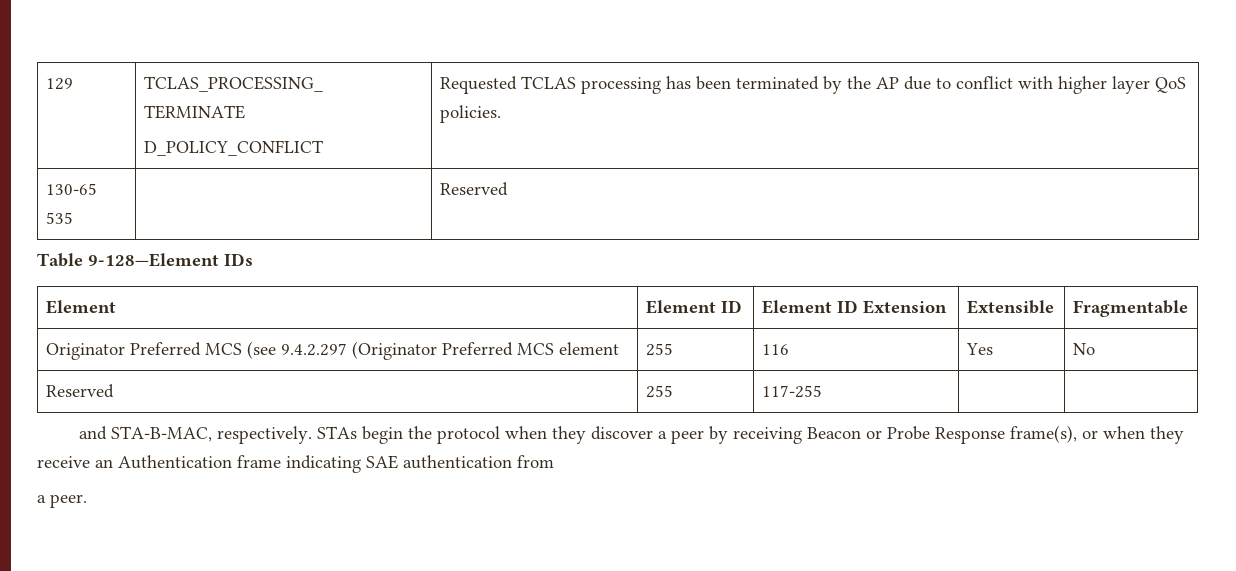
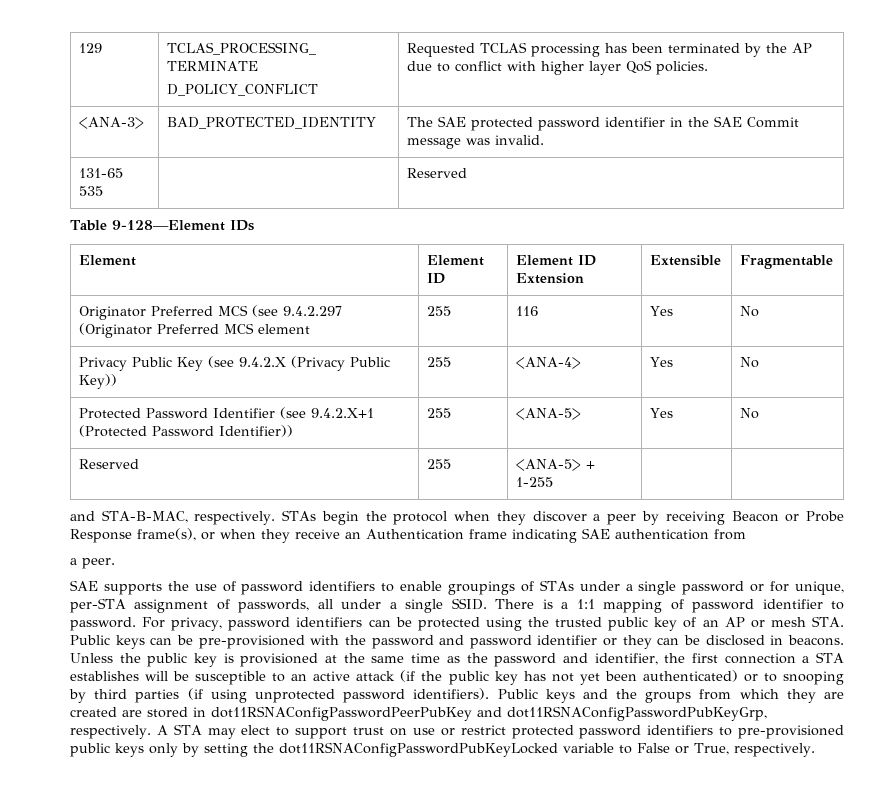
- 130-65 535 | | Reserved
+ <ANA-3> | BAD_PROTECTED_IDENTITY | The SAE protected password identifier in the SAE Commit message was invalid.
+ 131-65 535 | | Reserved
+ Privacy Public Key (see 9.4.2.X (Privacy Public Key)) | 255 | <ANA-4> | Yes | No
+ Protected Password Identifier (see 9.4.2.X+1 (Protected Password Identifier)) | 255 | <ANA-5> | Yes | No
- Reserved | 255 | 117-255 | |
+ Reserved | 255 | <ANA-5> + 1-255 | |
+ SAE supports the use of password identifiers to enable groupings of STAs under a single password or for unique, per-STA assignment of passwords, all under a single SSID. There is a 1:1 mapping of password identifier to password. For privacy, password identifiers can be protected using the trusted public key of an AP or mesh STA. Public keys can be pre-provisioned with the password and password identifier or they can be disclosed in beacons. Unless the public key is provisioned at the same time as the password and identifier, the first connection a STA establishes will be susceptible to an active attack (if the public key has not yet been authenticated) or to snooping by third parties (if using unprotected password identifiers). Public keys and the groups from which they are created are stored in dot11RSNAConfigPasswordPeerPubKey and dot11RSNAConfigPasswordPubKeyGrp, respectively. A STA may elect to support trust on use or restrict protected password identifiers to pre-provisioned public keys only by setting the dot11RSNAConfigPasswordPubKeyLocked variable to False or True, respectively.

